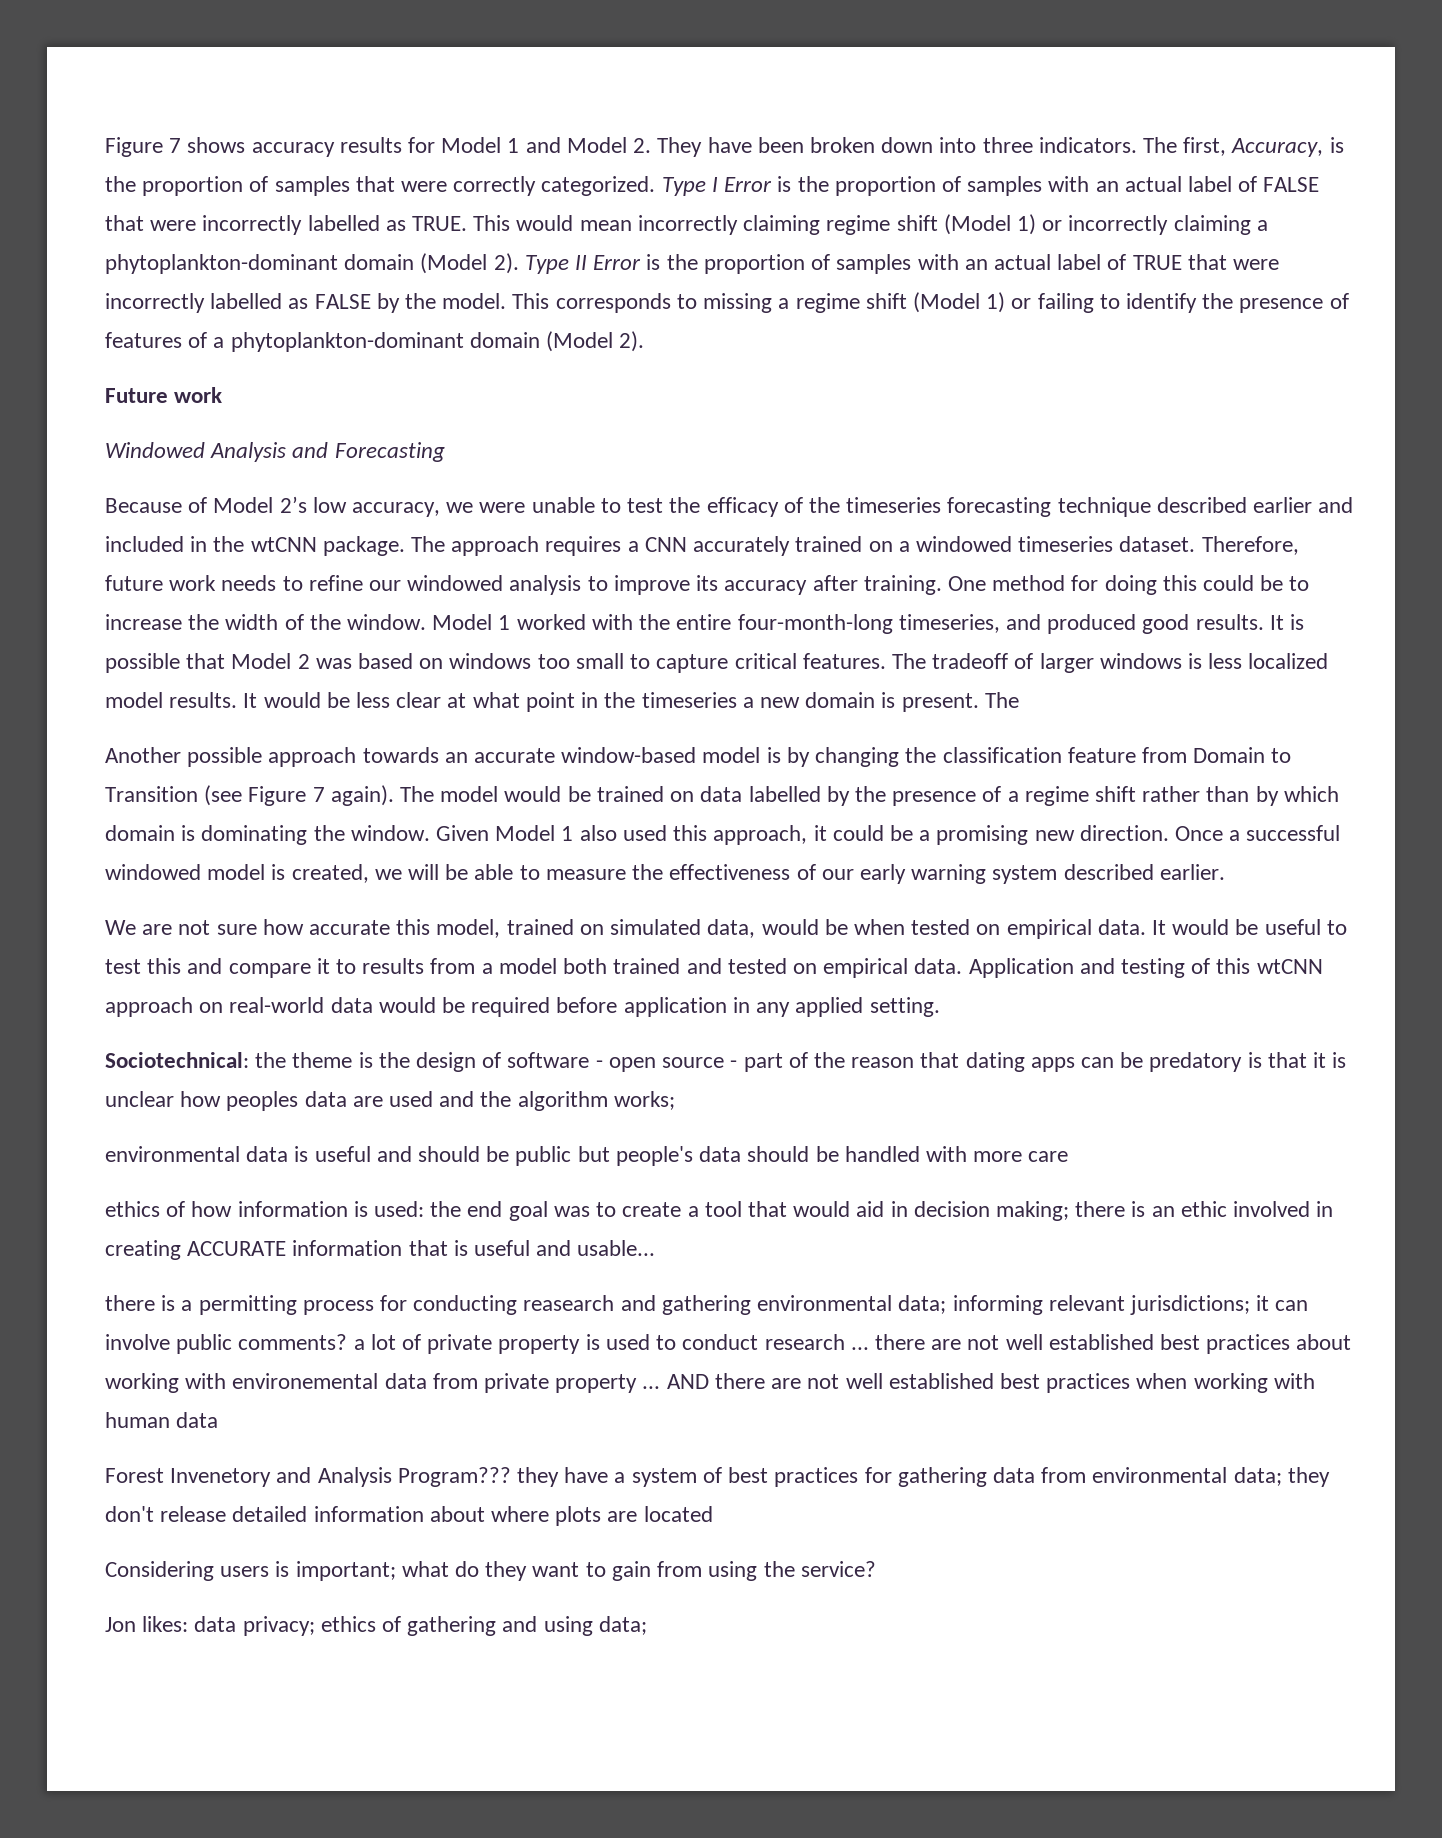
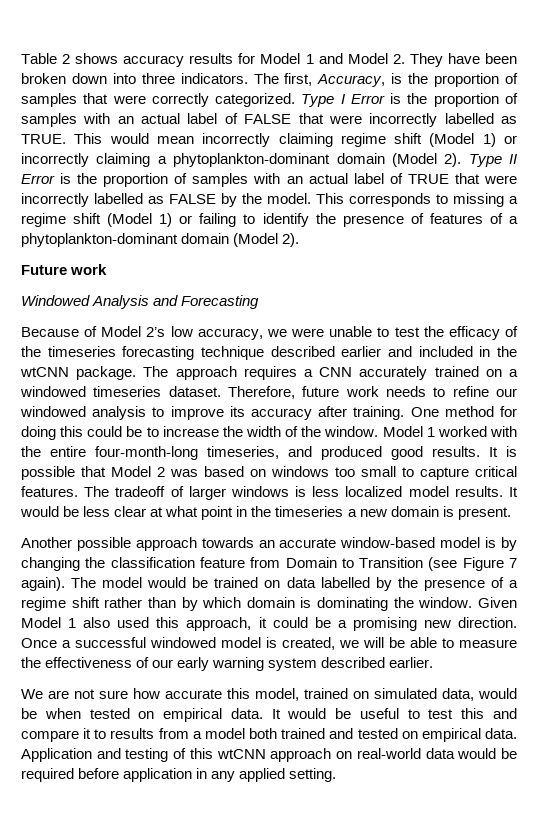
- Figure 7 shows accuracy results for Model 1 and Model 2. They have been broken down into three indicators.
+ Table 2 shows accuracy results for Model 1 and Model 2. They have been broken down into three indicators.
- It would be less clear at what point in the timeseries a new domain is present. The
+ It would be less clear at what point in the timeseries a new domain is present.
- Sociotechnical: the theme is the design of software - open source - part of the reason that dating apps can be predatory is that it is unclear how peoples data are used and the algorithm works;
- environmental data is useful and should be public but people's data should be handled with more care
- ethics of how information is used: the end goal was to create a tool that would aid in decision making; there is an ethic involved in creating ACCURATE information that is useful and usable...
- there is a permitting process for conducting reasearch and gathering environmental data; informing relevant jurisdictions; it can involve public comments? a lot of private property is used to conduct research ... there are not well established best practices about working with environemental data from private property ... AND there are not well established best practices when working with human data
- Forest Invenetory and Analysis Program??? they have a system of best practices for gathering data from environmental data; they don't release detailed information about where plots are located
- Considering users is important; what do they want to gain from using the service?
- Jon likes: data privacy; ethics of gathering and using data;

